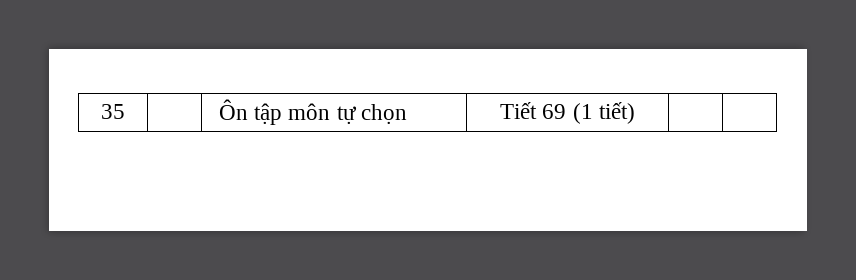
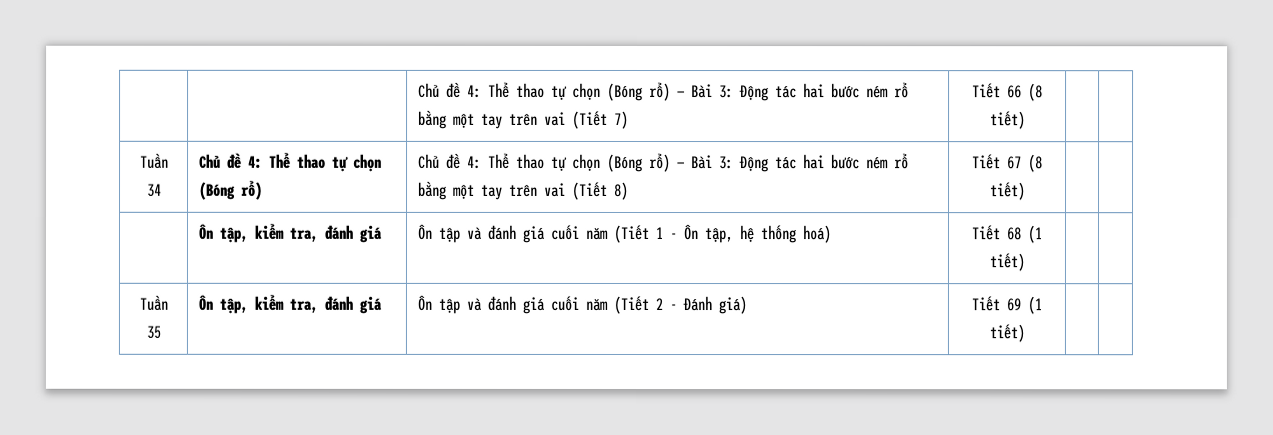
- 35 | | Ôn tập môn tự chọn | Tiết 69 (1 tiết) | |
+ | | Chủ đề 4: Thể thao tự chọn (Bóng rổ) — Bài 3: Động tác hai bước ném rổ bằng một tay trên vai (Tiết 7) | Tiết 66 (8 tiết) | |
+ Tuần 34 | Chủ đề 4: Thể thao tự chọn (Bóng rổ) | Chủ đề 4: Thể thao tự chọn (Bóng rổ) — Bài 3: Động tác hai bước ném rổ bằng một tay trên vai (Tiết 8) | Tiết 67 (8 tiết) | |
+ | Ôn tập, kiểm tra, đánh giá | Ôn tập và đánh giá cuối năm (Tiết 1 - Ôn tập, hệ thống hoá) | Tiết 68 (1 tiết) | |
+ Tuần 35 | Ôn tập, kiểm tra, đánh giá | Ôn tập và đánh giá cuối năm (Tiết 2 - Đánh giá) | Tiết 69 (1 tiết) | |

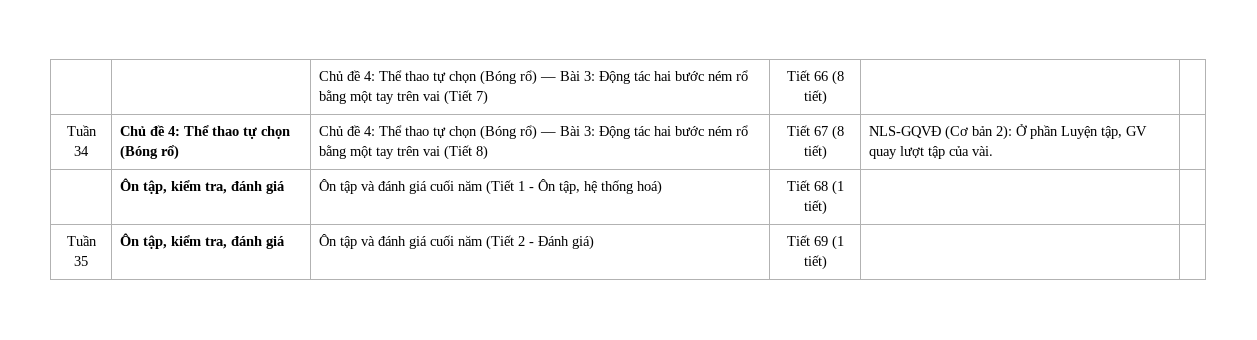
+ NLS-GQVĐ (Cơ bản 2): Ở phần Luyện tập, GV quay lượt tập của vài.

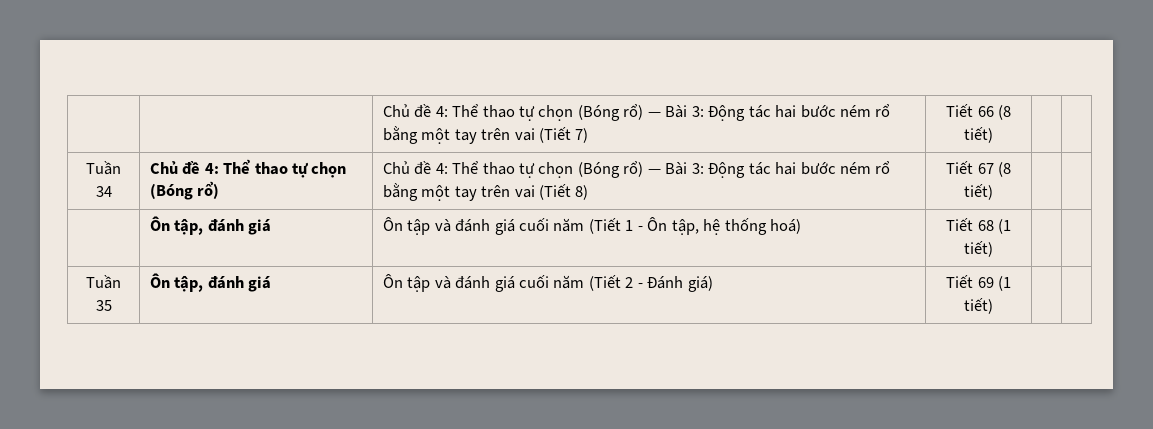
- NLS-GQVĐ (Cơ bản 2): Ở phần Luyện tập, GV quay lượt tập của vài. |
- | Ôn tập, kiểm tra, đánh giá | Ôn tập và đánh giá cuối năm (Tiết 1 - Ôn tập, hệ thống hoá) | Tiết 68 (1 tiết) | |
+ | Ôn tập, đánh giá | Ôn tập và đánh giá cuối năm (Tiết 1 - Ôn tập, hệ thống hoá) | Tiết 68 (1 tiết) | |
- Tuần 35 | Ôn tập, kiểm tra, đánh giá | Ôn tập và đánh giá cuối năm (Tiết 2 - Đánh giá) | Tiết 69 (1 tiết) | |
+ Tuần 35 | Ôn tập, đánh giá | Ôn tập và đánh giá cuối năm (Tiết 2 - Đánh giá) | Tiết 69 (1 tiết) | |

